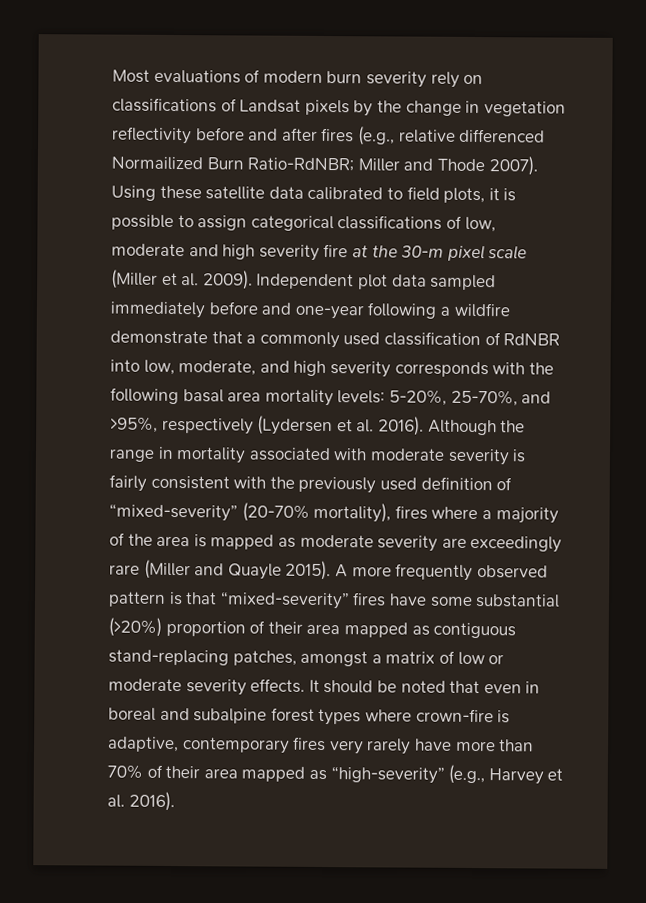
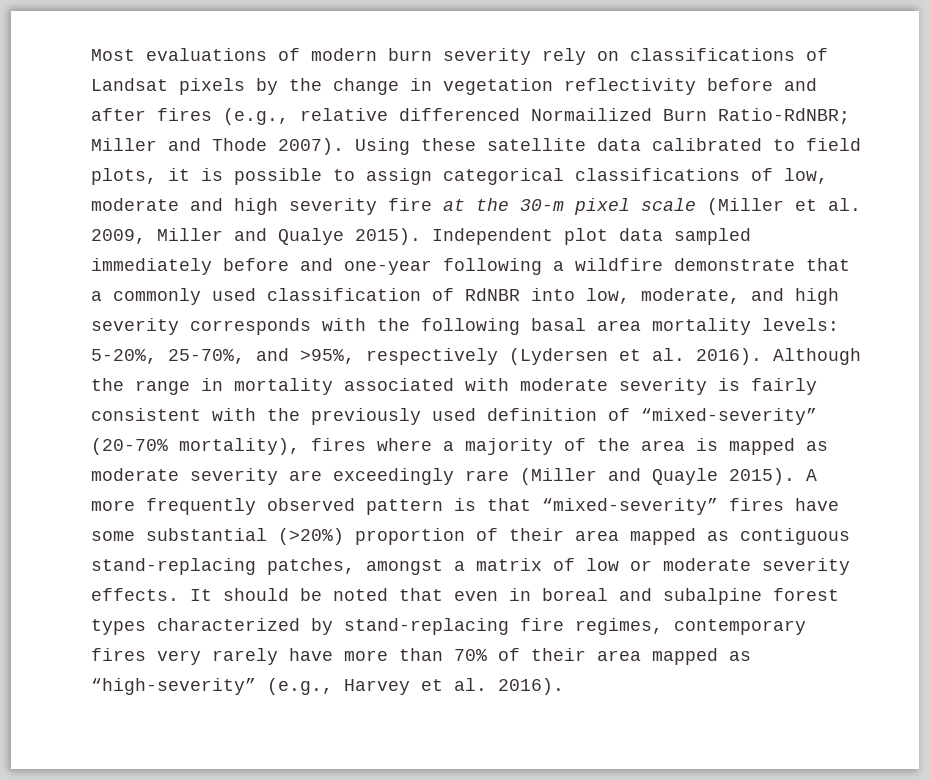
- Using these satellite data calibrated to field plots, it is possible to assign categorical classifications of low, moderate and high severity fire at the 30-m pixel scale (Miller et al. 2009).
+ Using these satellite data calibrated to field plots, it is possible to assign categorical classifications of low, moderate and high severity fire at the 30-m pixel scale (Miller et al. 2009, Miller and Qualye 2015).
- It should be noted that even in boreal and subalpine forest types where crown-fire is adaptive, contemporary fires very rarely have more than 70% of their area mapped as “high-severity” (e.g., Harvey et al. 2016).
+ It should be noted that even in boreal and subalpine forest types characterized by stand-replacing fire regimes, contemporary fires very rarely have more than 70% of their area mapped as “high-severity” (e.g., Harvey et al. 2016).

